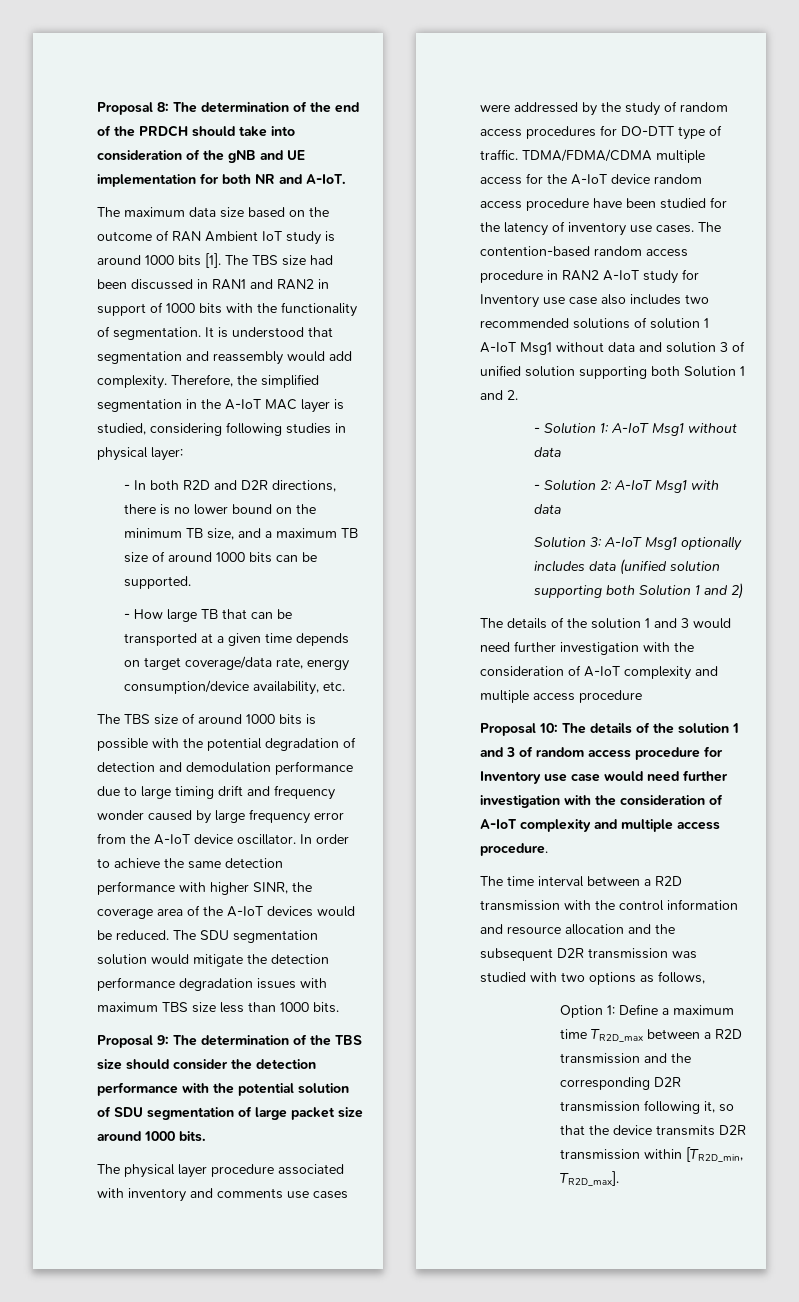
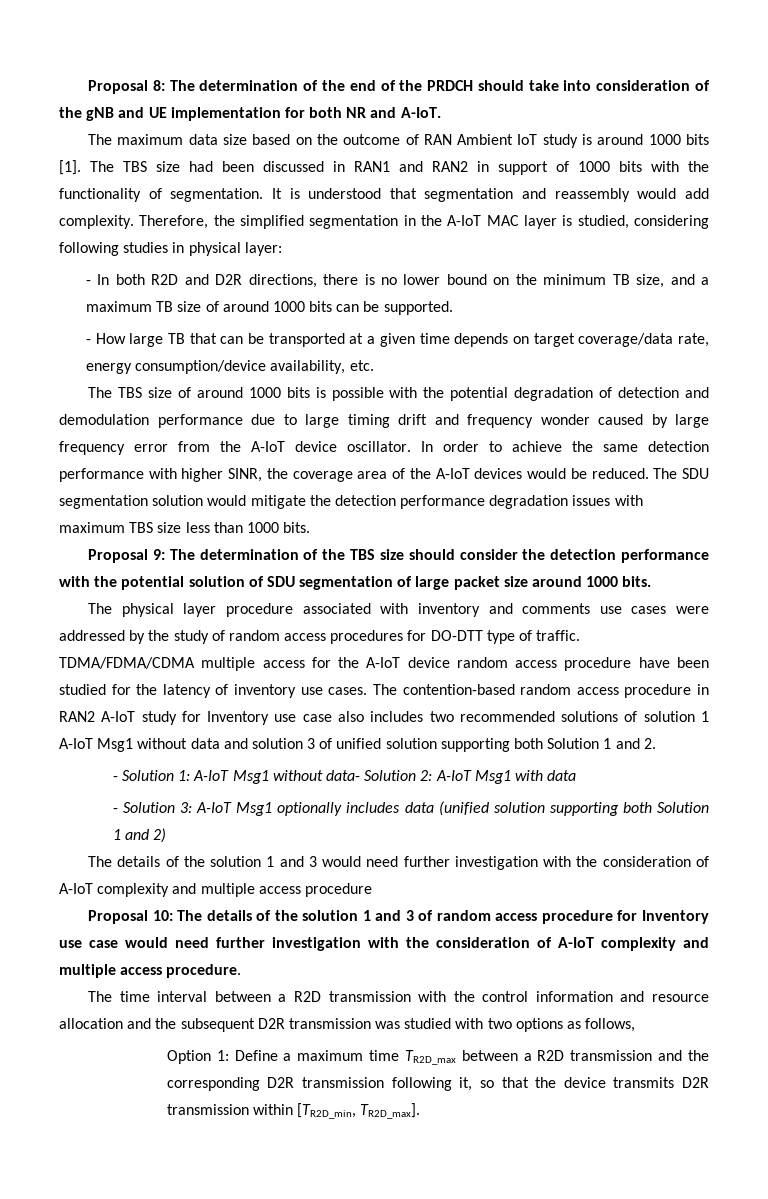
- - Solution 1: A-IoT Msg1 without data
- - Solution 2: A-IoT Msg1 with data
+ - Solution 1: A-IoT Msg1 without data- Solution 2: A-IoT Msg1 with data
- Solution 3: A-IoT Msg1 optionally includes data (unified solution supporting both Solution 1 and 2)
+ - Solution 3: A-IoT Msg1 optionally includes data (unified solution supporting both Solution 1 and 2)

